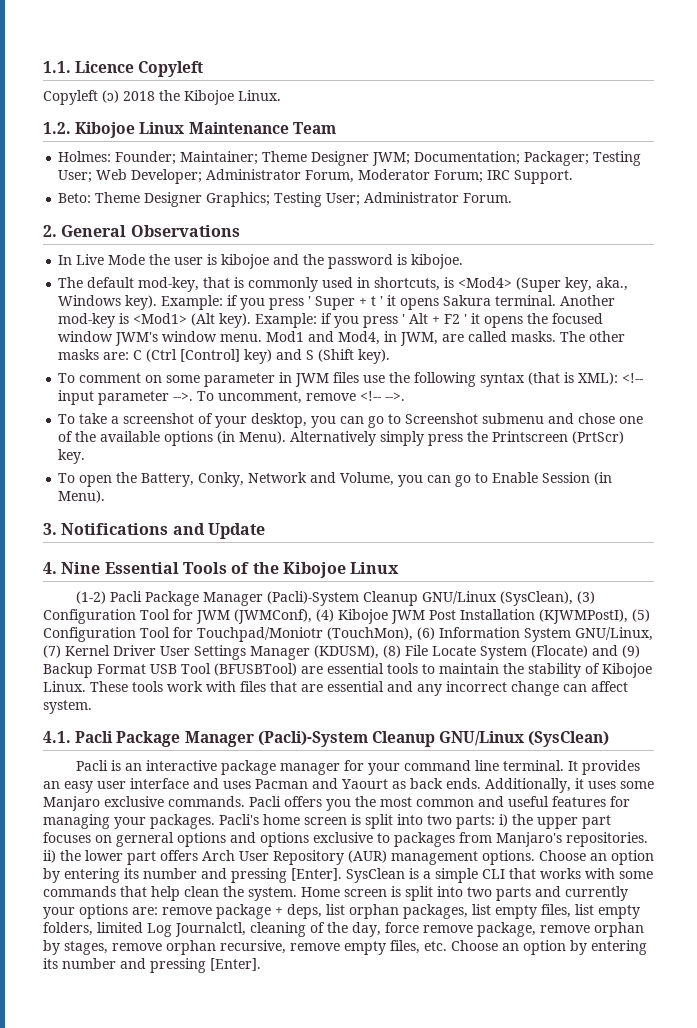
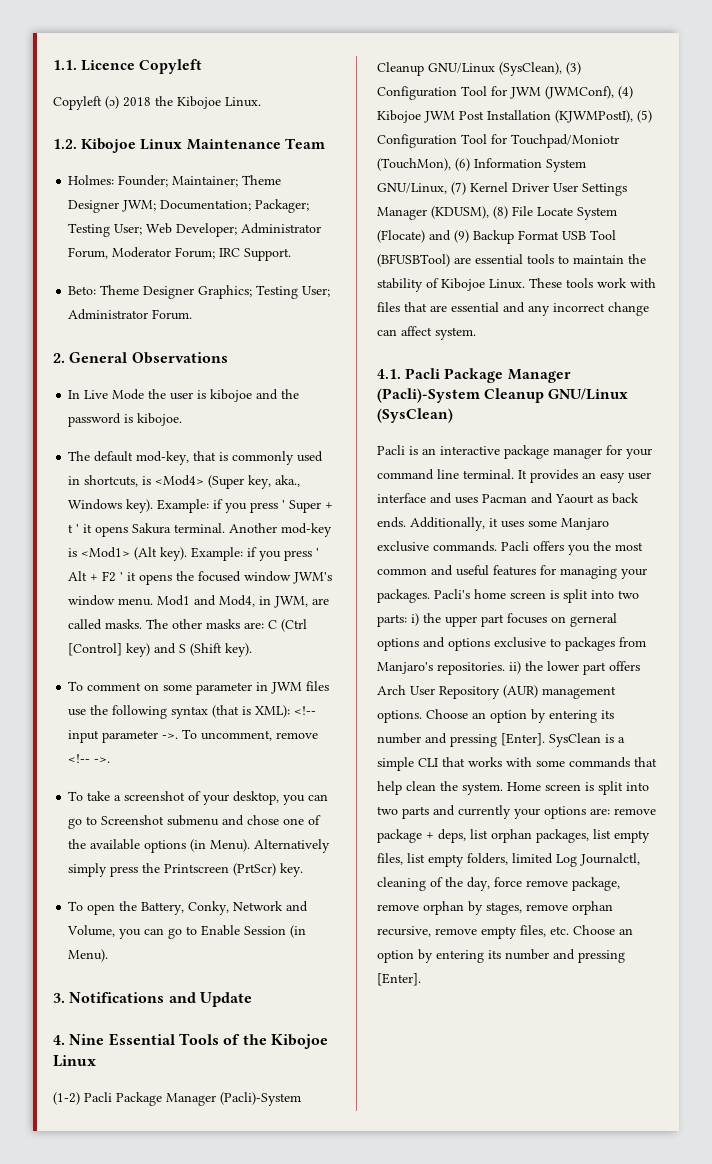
- To comment on some parameter in JWM files use the following syntax (that is XML): <!-- input parameter -->.
+ To comment on some parameter in JWM files use the following syntax (that is XML): <!-- input parameter ->.
- To uncomment, remove <!-- -->.
+ To uncomment, remove <!-- ->.

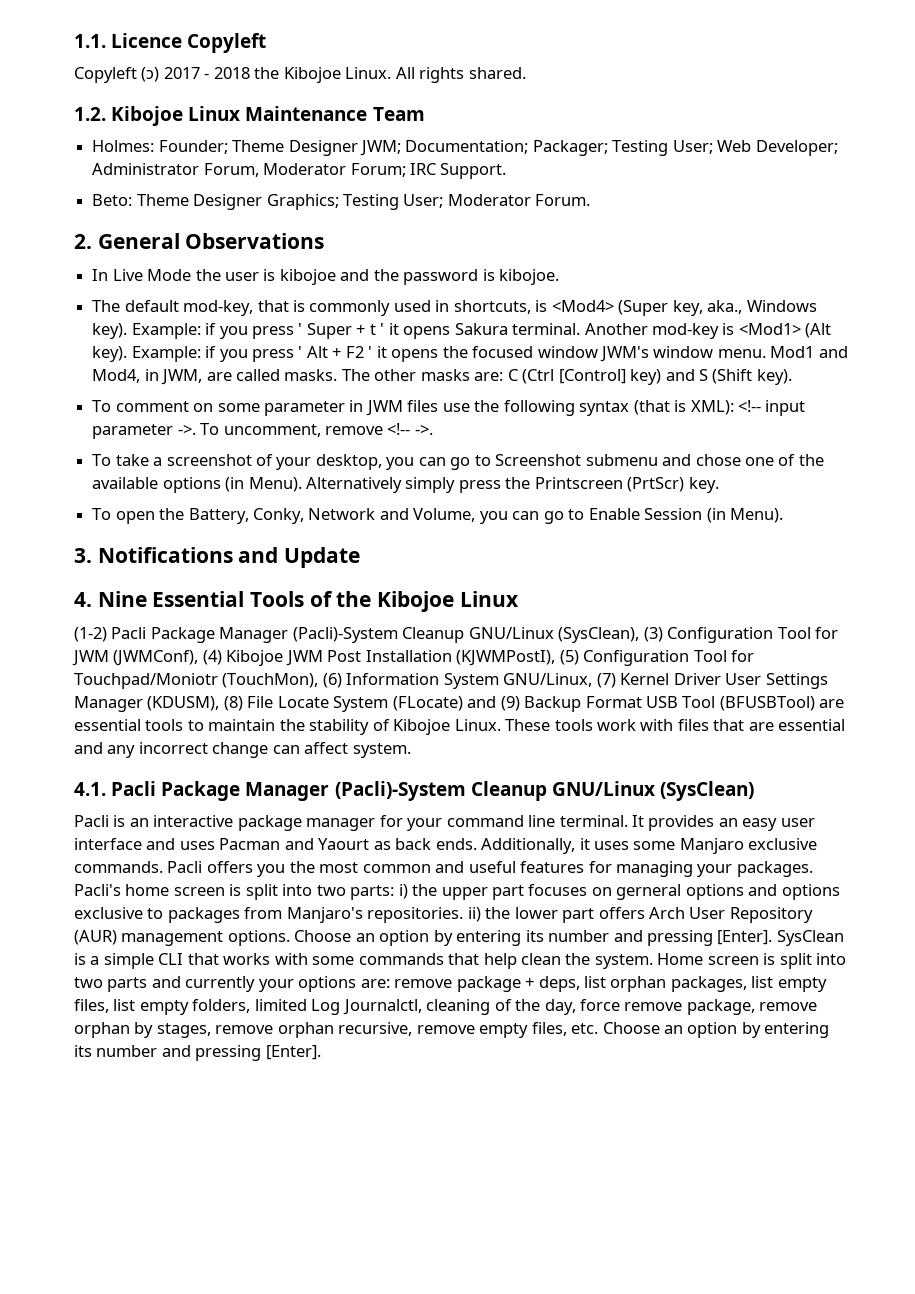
- Copyleft (ɔ) 2018 the Kibojoe Linux.
+ Copyleft (ɔ) 2017 - 2018 the Kibojoe Linux. All rights shared.
- Holmes: Founder; Maintainer; Theme Designer JWM; Documentation; Packager; Testing User; Web Developer; Administrator Forum, Moderator Forum; IRC Support.
+ Holmes: Founder; Theme Designer JWM; Documentation; Packager; Testing User; Web Developer; Administrator Forum, Moderator Forum; IRC Support.
- Beto: Theme Designer Graphics; Testing User; Administrator Forum.
+ Beto: Theme Designer Graphics; Testing User; Moderator Forum.
- (1-2) Pacli Package Manager (Pacli)-System Cleanup GNU/Linux (SysClean), (3) Configuration Tool for JWM (JWMConf), (4) Kibojoe JWM Post Installation (KJWMPostI), (5) Configuration Tool for Touchpad/Moniotr (TouchMon), (6) Information System GNU/Linux, (7) Kernel Driver User Settings Manager (KDUSM), (8) File Locate System (Flocate) and (9) Backup Format USB Tool (BFUSBTool) are essential tools to maintain the stability of Kibojoe Linux.
+ (1-2) Pacli Package Manager (Pacli)-System Cleanup GNU/Linux (SysClean), (3) Configuration Tool for JWM (JWMConf), (4) Kibojoe JWM Post Installation (KJWMPostI), (5) Configuration Tool for Touchpad/Moniotr (TouchMon), (6) Information System GNU/Linux, (7) Kernel Driver User Settings Manager (KDUSM), (8) File Locate System (FLocate) and (9) Backup Format USB Tool (BFUSBTool) are essential tools to maintain the stability of Kibojoe Linux.

